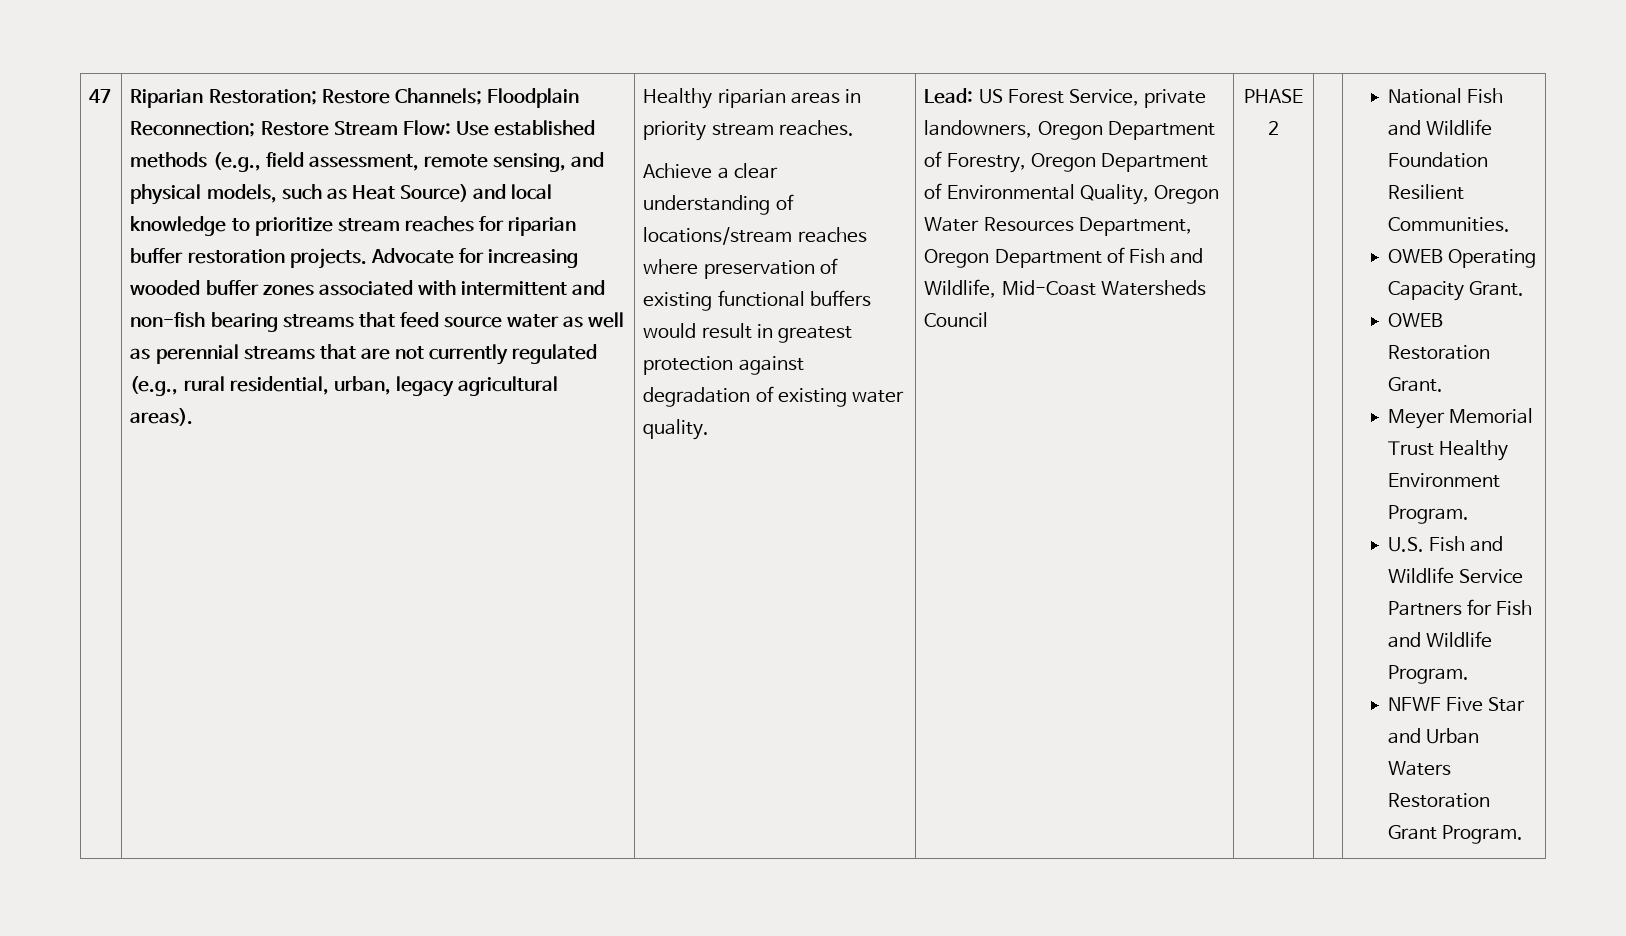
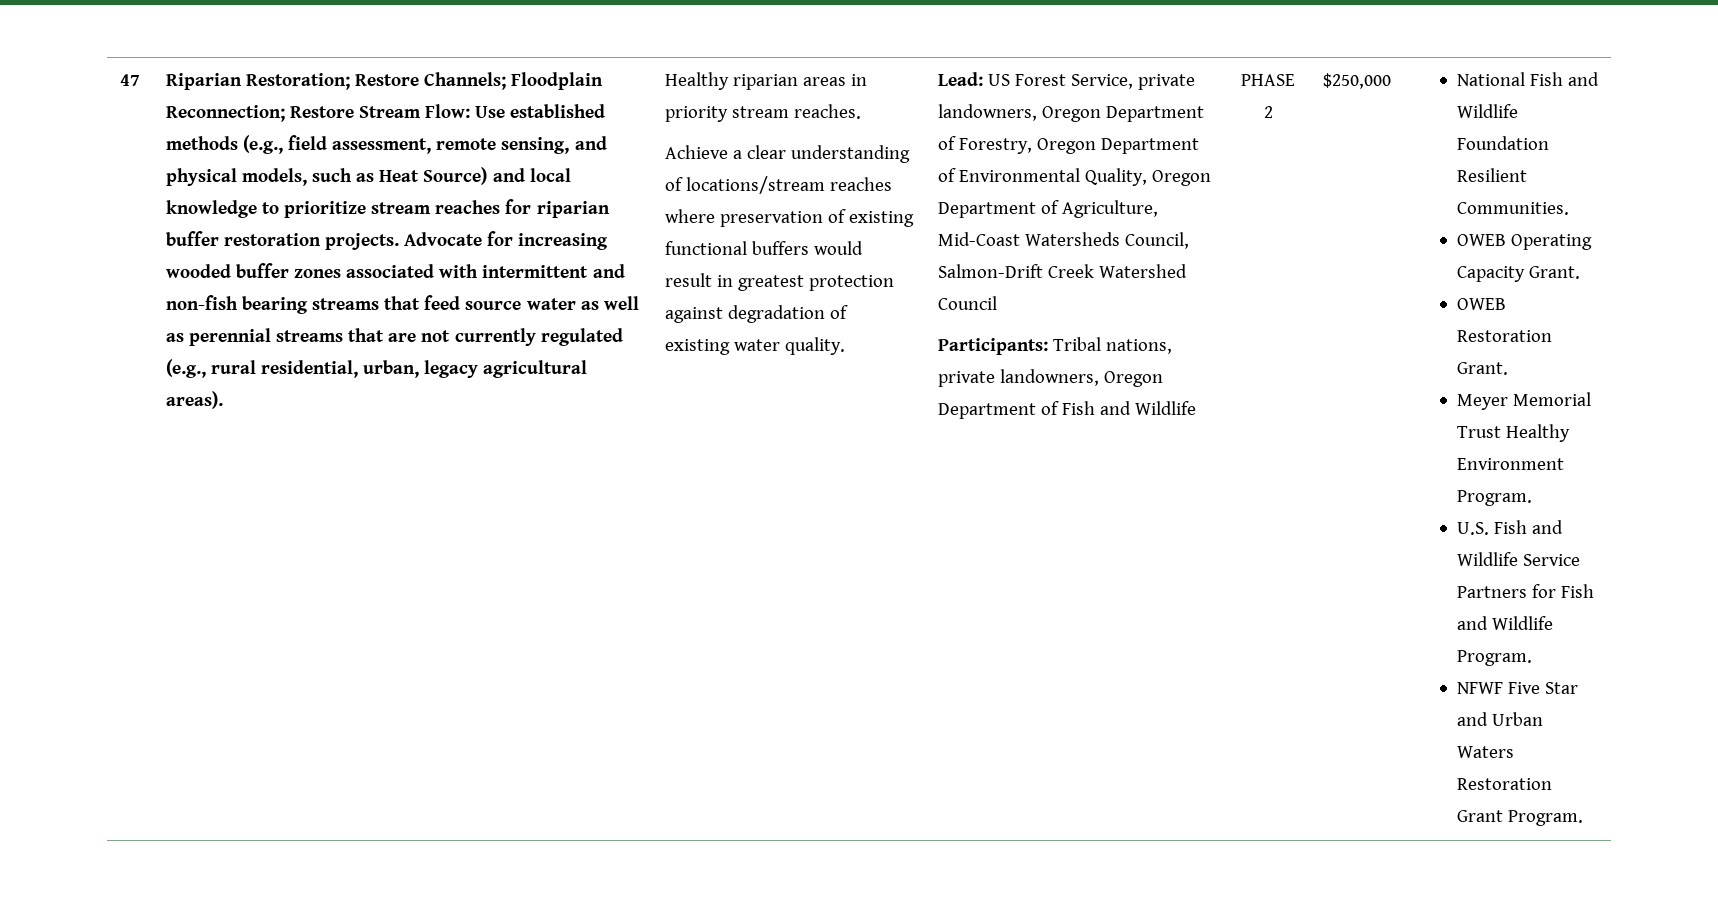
- Lead: US Forest Service, private landowners, Oregon Department of Forestry, Oregon Department of Environmental Quality, Oregon Water Resources Department, Oregon Department of Fish and Wildlife, Mid-Coast Watersheds Council
+ Lead: US Forest Service, private landowners, Oregon Department of Forestry, Oregon Department of Environmental Quality, Oregon Department of Agriculture, Mid-Coast Watersheds Council, Salmon-Drift Creek Watershed Council
+ Participants: Tribal nations, private landowners, Oregon Department of Fish and Wildlife
+ $250,000

